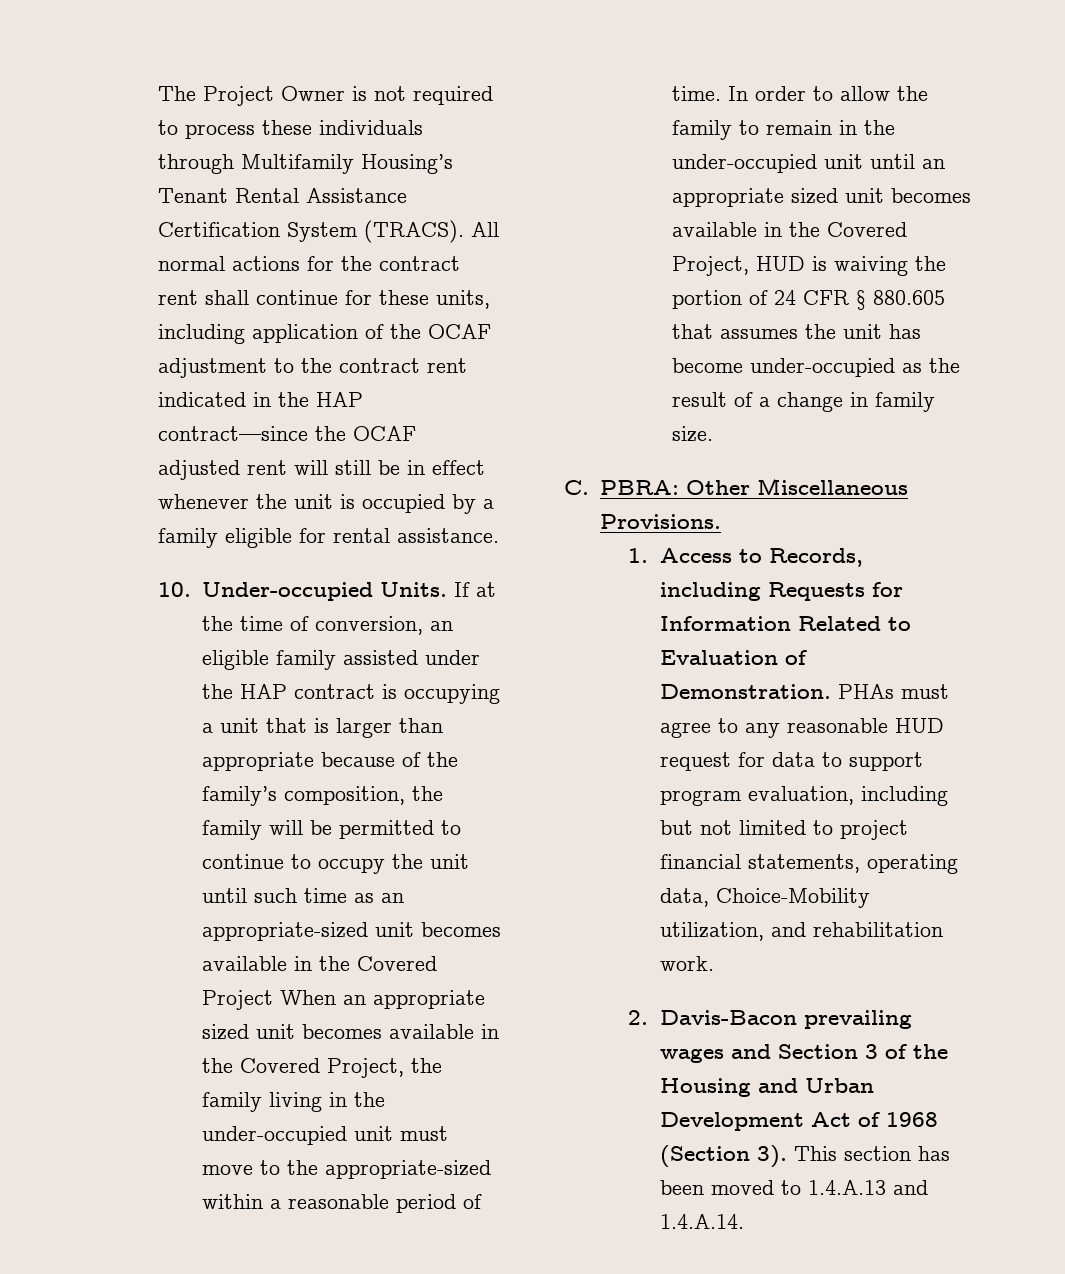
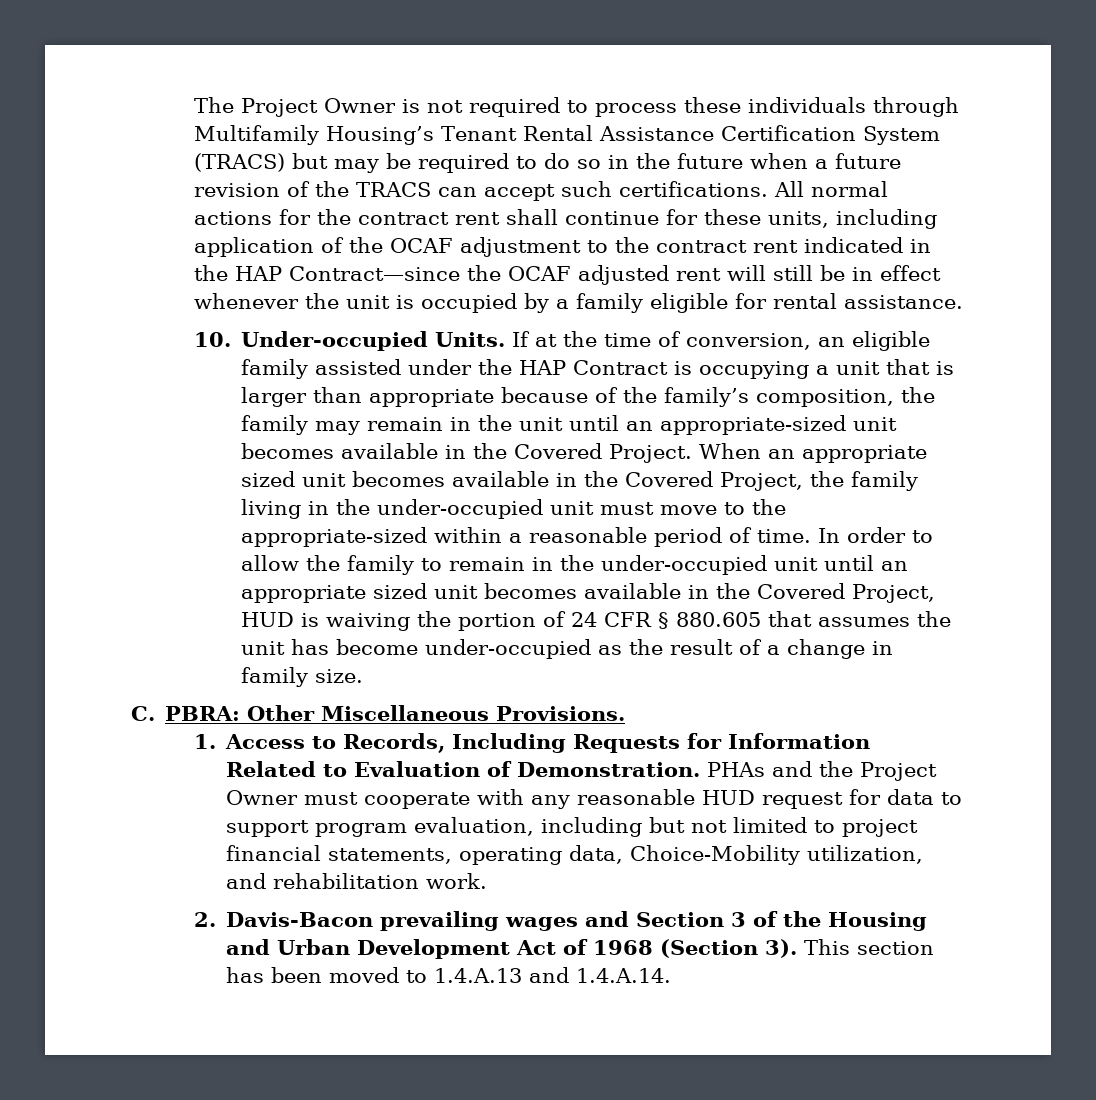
- The Project Owner is not required to process these individuals through Multifamily Housing’s Tenant Rental Assistance Certification System (TRACS).
+ The Project Owner is not required to process these individuals through Multifamily Housing’s Tenant Rental Assistance Certification System (TRACS) but may be required to do so in the future when a future revision of the TRACS can accept such certifications.
- All normal actions for the contract rent shall continue for these units, including application of the OCAF adjustment to the contract rent indicated in the HAP contract—since the OCAF adjusted rent will still be in effect whenever the unit is occupied by a family eligible for rental assistance.
+ All normal actions for the contract rent shall continue for these units, including application of the OCAF adjustment to the contract rent indicated in the HAP Contract—since the OCAF adjusted rent will still be in effect whenever the unit is occupied by a family eligible for rental assistance.
- If at the time of conversion, an eligible family assisted under the HAP contract is occupying a unit that is larger than appropriate because of the family’s composition, the family will be permitted to continue to occupy the unit until such time as an appropriate-sized unit becomes available in the Covered Project When an appropriate sized unit becomes available in the Covered Project, the family living in the under-occupied unit must move to the appropriate-sized within a reasonable period of time.
+ If at the time of conversion, an eligible family assisted under the HAP Contract is occupying a unit that is larger than appropriate because of the family’s composition, the family may remain in the unit until an appropriate-sized unit becomes available in the Covered Project. When an appropriate sized unit becomes available in the Covered Project, the family living in the under-occupied unit must move to the appropriate-sized within a reasonable period of time.
- 1. Access to Records, including Requests for Information Related to Evaluation of Demonstration.
+ 1. Access to Records, Including Requests for Information Related to Evaluation of Demonstration.
- PHAs must agree to any reasonable HUD request for data to support program evaluation, including but not limited to project financial statements, operating data, Choice-Mobility utilization, and rehabilitation work.
+ PHAs and the Project Owner must cooperate with any reasonable HUD request for data to support program evaluation, including but not limited to project financial statements, operating data, Choice-Mobility utilization, and rehabilitation work.

